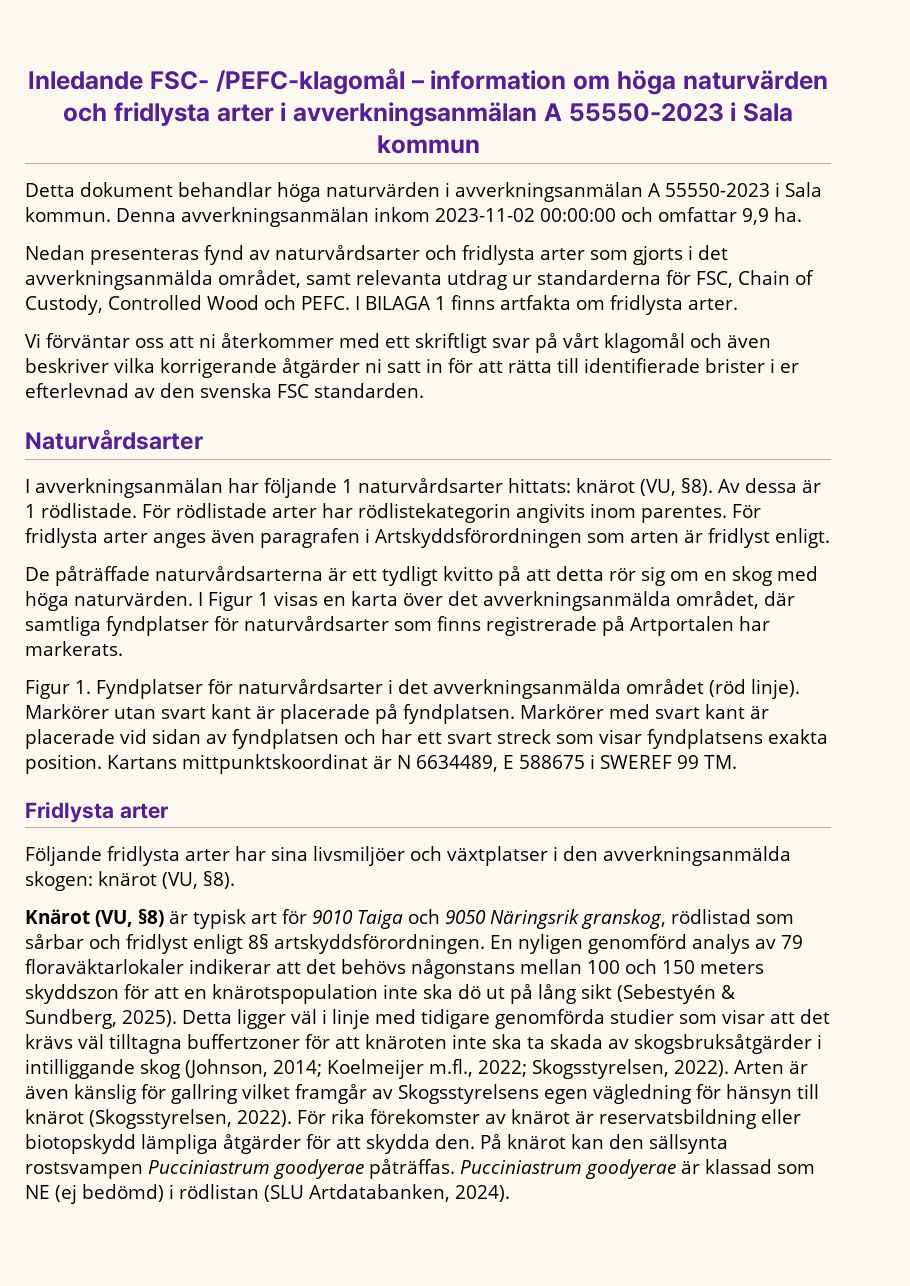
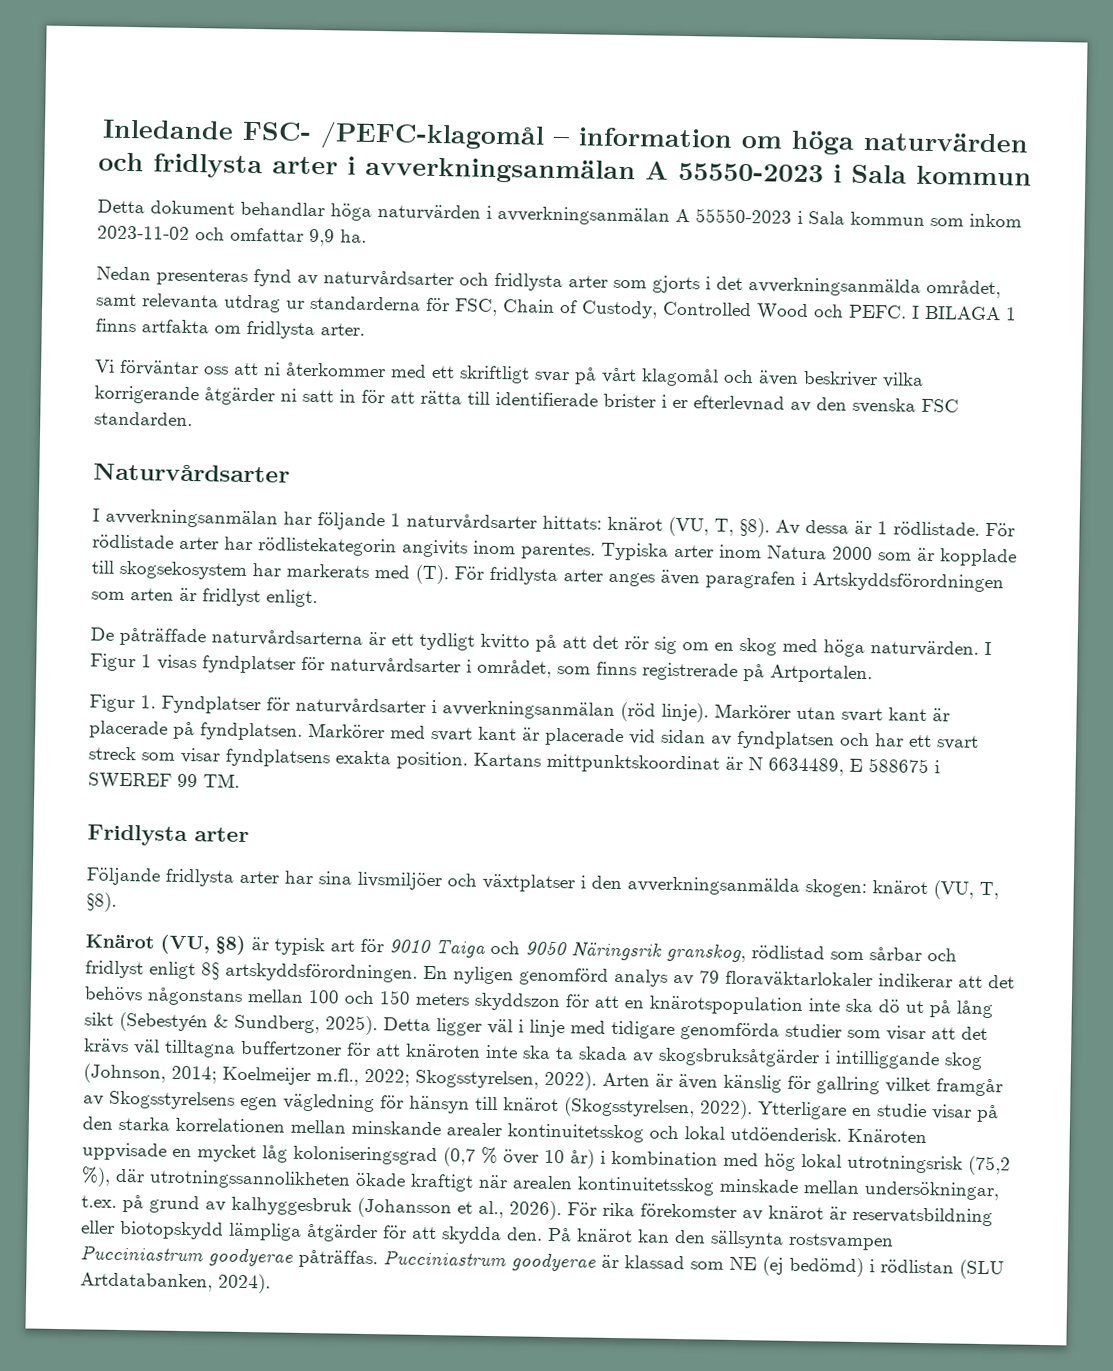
- Detta dokument behandlar höga naturvärden i avverkningsanmälan A 55550-2023 i Sala kommun. Denna avverkningsanmälan inkom 2023-11-02 00:00:00 och omfattar 9,9 ha.
+ Detta dokument behandlar höga naturvärden i avverkningsanmälan A 55550-2023 i Sala kommun som inkom 2023-11-02 och omfattar 9,9 ha.
- I avverkningsanmälan har följande 1 naturvårdsarter hittats: knärot (VU, §8).
+ I avverkningsanmälan har följande 1 naturvårdsarter hittats: knärot (VU, T, §8).
- För fridlysta arter anges även paragrafen i Artskyddsförordningen som arten är fridlyst enligt.
+ Typiska arter inom Natura 2000 som är kopplade till skogsekosystem har markerats med (T). För fridlysta arter anges även paragrafen i Artskyddsförordningen som arten är fridlyst enligt.
- De påträffade naturvårdsarterna är ett tydligt kvitto på att detta rör sig om en skog med höga naturvärden.
+ De påträffade naturvårdsarterna är ett tydligt kvitto på att det rör sig om en skog med höga naturvärden.
- I Figur 1 visas en karta över det avverkningsanmälda området, där samtliga fyndplatser för naturvårdsarter som finns registrerade på Artportalen har markerats.
+ I Figur 1 visas fyndplatser för naturvårdsarter i området, som finns registrerade på Artportalen.
- Figur 1. Fyndplatser för naturvårdsarter i det avverkningsanmälda området (röd linje).
+ Figur 1. Fyndplatser för naturvårdsarter i avverkningsanmälan (röd linje).
- Följande fridlysta arter har sina livsmiljöer och växtplatser i den avverkningsanmälda skogen: knärot (VU, §8).
+ Följande fridlysta arter har sina livsmiljöer och växtplatser i den avverkningsanmälda skogen: knärot (VU, T, §8).
+ Ytterligare en studie visar på den starka korrelationen mellan minskande arealer kontinuitetsskog och lokal utdöenderisk. Knäroten uppvisade en mycket låg koloniseringsgrad (0,7 % över 10 år) i kombination med hög lokal utrotningsrisk (75,2 %), där utrotningssannolikheten ökade kraftigt när arealen kontinuitetsskog minskade mellan undersökningar, t.ex. på grund av kalhyggesbruk (Johansson et al., 2026).

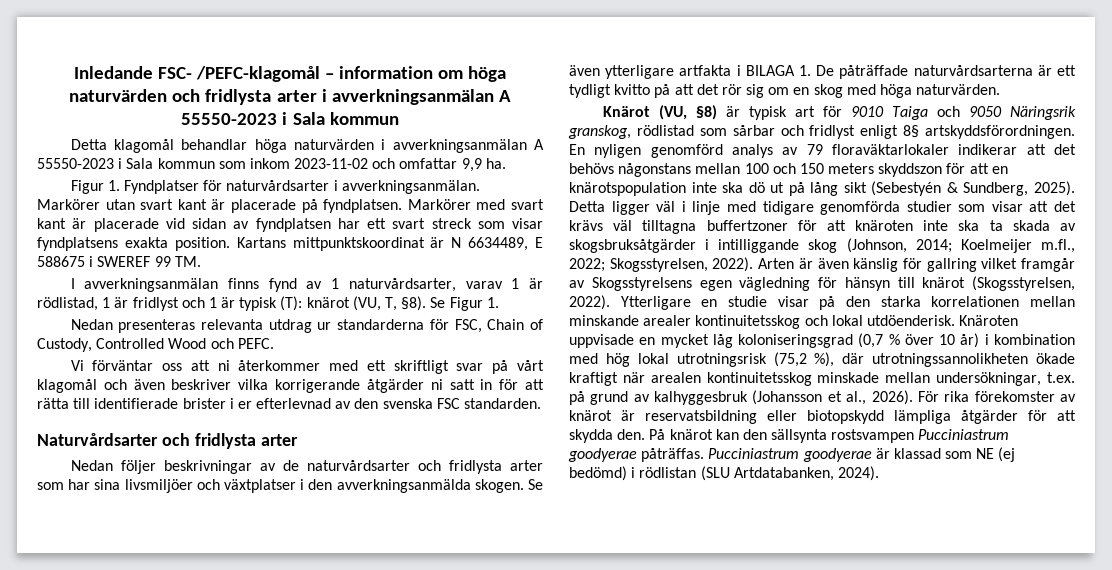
- Detta dokument behandlar höga naturvärden i avverkningsanmälan A 55550-2023 i Sala kommun som inkom 2023-11-02 och omfattar 9,9 ha.
+ Detta klagomål behandlar höga naturvärden i avverkningsanmälan A 55550-2023 i Sala kommun som inkom 2023-11-02 och omfattar 9,9 ha.
- Nedan presenteras fynd av naturvårdsarter och fridlysta arter som gjorts i det avverkningsanmälda området, samt relevanta utdrag ur standarderna för FSC, Chain of Custody, Controlled Wood och PEFC. I BILAGA 1 finns artfakta om fridlysta arter.
+ Figur 1. Fyndplatser för naturvårdsarter i avverkningsanmälan. Markörer utan svart kant är placerade på fyndplatsen. Markörer med svart kant är placerade vid sidan av fyndplatsen har ett svart streck som visar fyndplatsens exakta position. Kartans mittpunktskoordinat är N 6634489, E 588675 i SWEREF 99 TM.
+ I avverkningsanmälan finns fynd av 1 naturvårdsarter, varav 1 är rödlistad, 1 är fridlyst och 1 är typisk (T): knärot (VU, T, §8). Se Figur 1.
+ Nedan presenteras relevanta utdrag ur standarderna för FSC, Chain of Custody, Controlled Wood och PEFC.
- Naturvårdsarter
- I avverkningsanmälan har följande 1 naturvårdsarter hittats: knärot (VU, T, §8). Av dessa är 1 rödlistade. För rödlistade arter har rödlistekategorin angivits inom parentes. Typiska arter inom Natura 2000 som är kopplade till skogsekosystem har markerats med (T). För fridlysta arter anges även paragrafen i Artskyddsförordningen som arten är fridlyst enligt.
- De påträffade naturvårdsarterna är ett tydligt kvitto på att det rör sig om en skog med höga naturvärden. I Figur 1 visas fyndplatser för naturvårdsarter i området, som finns registrerade på Artportalen.
- Figur 1. Fyndplatser för naturvårdsarter i avverkningsanmälan (röd linje). Markörer utan svart kant är placerade på fyndplatsen. Markörer med svart kant är placerade vid sidan av fyndplatsen och har ett svart streck som visar fyndplatsens exakta position. Kartans mittpunktskoordinat är N 6634489, E 588675 i SWEREF 99 TM.
- Fridlysta arter
- Följande fridlysta arter har sina livsmiljöer och växtplatser i den avverkningsanmälda skogen: knärot (VU, T, §8).
+ Naturvårdsarter och fridlysta arter
+ Nedan följer beskrivningar av de naturvårdsarter och fridlysta arter som har sina livsmiljöer och växtplatser i den avverkningsanmälda skogen. Se även ytterligare artfakta i BILAGA 1. De påträffade naturvårdsarterna är ett tydligt kvitto på att det rör sig om en skog med höga naturvärden.

